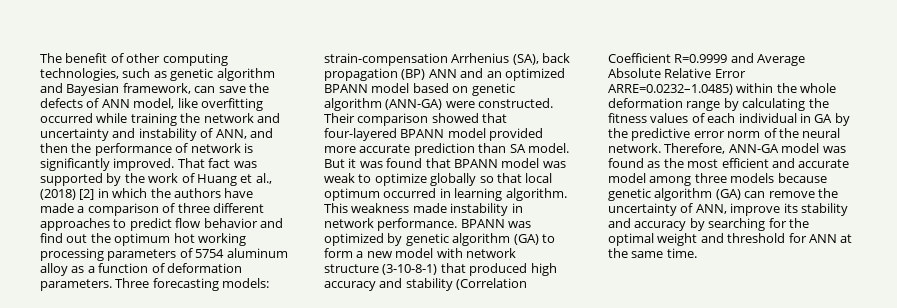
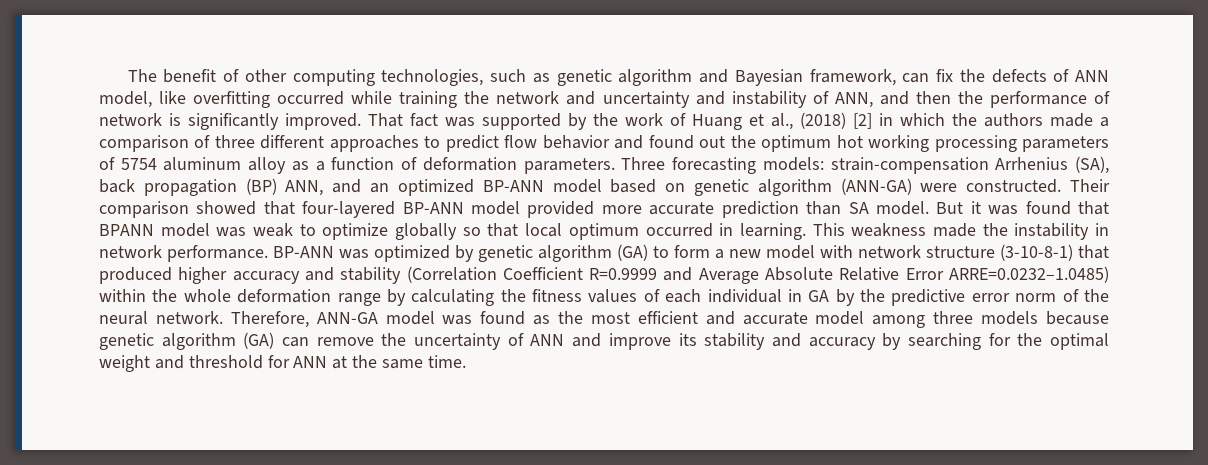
- The benefit of other computing technologies, such as genetic algorithm and Bayesian framework, can save the defects of ANN model, like overfitting occurred while training the network and uncertainty and instability of ANN, and then the performance of network is significantly improved.
+ The benefit of other computing technologies, such as genetic algorithm and Bayesian framework, can fix the defects of ANN model, like overfitting occurred while training the network and uncertainty and instability of ANN, and then the performance of network is significantly improved.
- That fact was supported by the work of Huang et al., (2018) [2] in which the authors have made a comparison of three different approaches to predict flow behavior and find out the optimum hot working processing parameters of 5754 aluminum alloy as a function of deformation parameters.
+ That fact was supported by the work of Huang et al., (2018) [2] in which the authors made a comparison of three different approaches to predict flow behavior and found out the optimum hot working processing parameters of 5754 aluminum alloy as a function of deformation parameters.
- Three forecasting models: strain-compensation Arrhenius (SA), back propagation (BP) ANN and an optimized BPANN model based on genetic algorithm (ANN-GA) were constructed.
+ Three forecasting models: strain-compensation Arrhenius (SA), back propagation (BP) ANN, and an optimized BP-ANN model based on genetic algorithm (ANN-GA) were constructed.
- Their comparison showed that four-layered BPANN model provided more accurate prediction than SA model.
+ Their comparison showed that four-layered BP-ANN model provided more accurate prediction than SA model.
- But it was found that BPANN model was weak to optimize globally so that local optimum occurred in learning algorithm.
+ But it was found that BPANN model was weak to optimize globally so that local optimum occurred in learning.
- This weakness made instability in network performance.
+ This weakness made the instability in network performance.
- BPANN was optimized by genetic algorithm (GA) to form a new model with network structure (3-10-8-1) that produced high accuracy and stability (Correlation Coefficient R=0.9999 and Average Absolute Relative Error ARRE=0.0232–1.0485) within the whole deformation range by calculating the fitness values of each individual in GA by the predictive error norm of the neural network.
+ BP-ANN was optimized by genetic algorithm (GA) to form a new model with network structure (3-10-8-1) that produced higher accuracy and stability (Correlation Coefficient R=0.9999 and Average Absolute Relative Error ARRE=0.0232–1.0485) within the whole deformation range by calculating the fitness values of each individual in GA by the predictive error norm of the neural network.
- Therefore, ANN-GA model was found as the most efficient and accurate model among three models because genetic algorithm (GA) can remove the uncertainty of ANN, improve its stability and accuracy by searching for the optimal weight and threshold for ANN at the same time.
+ Therefore, ANN-GA model was found as the most efficient and accurate model among three models because genetic algorithm (GA) can remove the uncertainty of ANN and improve its stability and accuracy by searching for the optimal weight and threshold for ANN at the same time.

